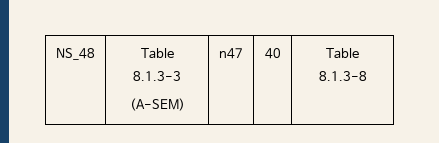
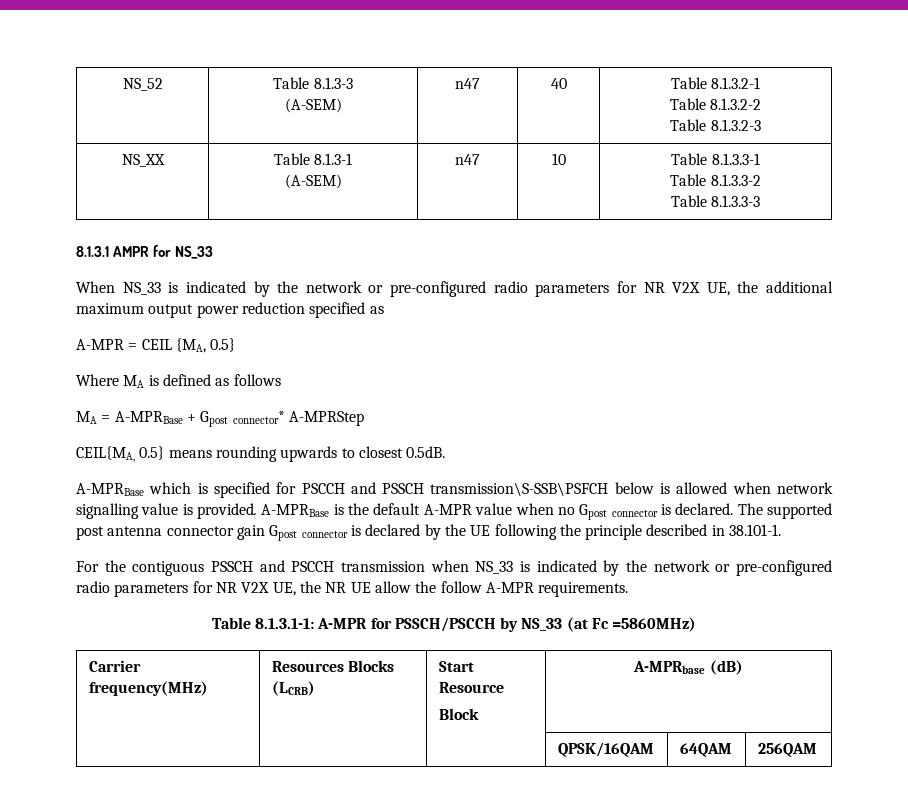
- NS_48 | Table 8.1.3-3
- (A-SEM) | n47 | 40 | Table 8.1.3-8
+ NS_52 | Table 8.1.3-3
+ (A-SEM) | n47 | 40 | Table 8.1.3.2-1
+ Table 8.1.3.2-2
+ Table 8.1.3.2-3
+ NS_XX | Table 8.1.3-1
+ (A-SEM) | n47 | 10 | Table 8.1.3.3-1
+ Table 8.1.3.3-2
+ Table 8.1.3.3-3
+ 8.1.3.1 AMPR for NS_33
+ When NS_33 is indicated by the network or pre-configured radio parameters for NR V2X UE, the additional maximum output power reduction specified as
+ A-MPR = CEIL {MA, 0.5}
+ Where MA is defined as follows
+ MA = A-MPRBase + Gpost connector* A-MPRStep
+ CEIL{MA, 0.5} means rounding upwards to closest 0.5dB.
+ A-MPRBase which is specified for PSCCH and PSSCH transmission\S-SSB\PSFCH below is allowed when network signalling value is provided. A-MPRBase is the default A-MPR value when no Gpost connector is declared. The supported post antenna connector gain Gpost connector is declared by the UE following the principle described in 38.101-1.
+ For the contiguous PSSCH and PSCCH transmission when NS_33 is indicated by the network or pre-configured radio parameters for NR V2X UE, the NR UE allow the follow A-MPR requirements.
+ Table 8.1.3.1-1: A-MPR for PSSCH/PSCCH by NS_33 (at Fc =5860MHz)
+ Carrier frequency(MHz) | Resources Blocks (LCRB) | Start Resource
+ Block | A-MPRbase (dB)
+ | | | QPSK/16QAM | 64QAM | 256QAM

